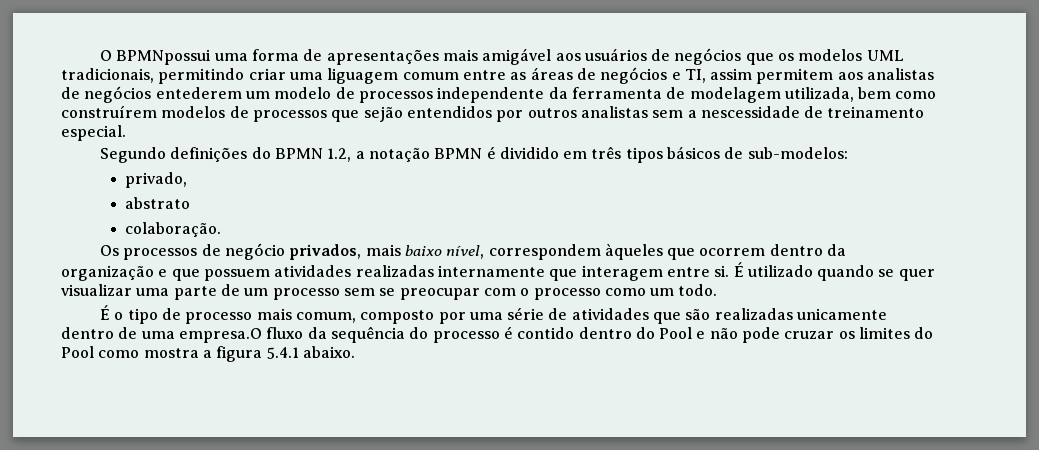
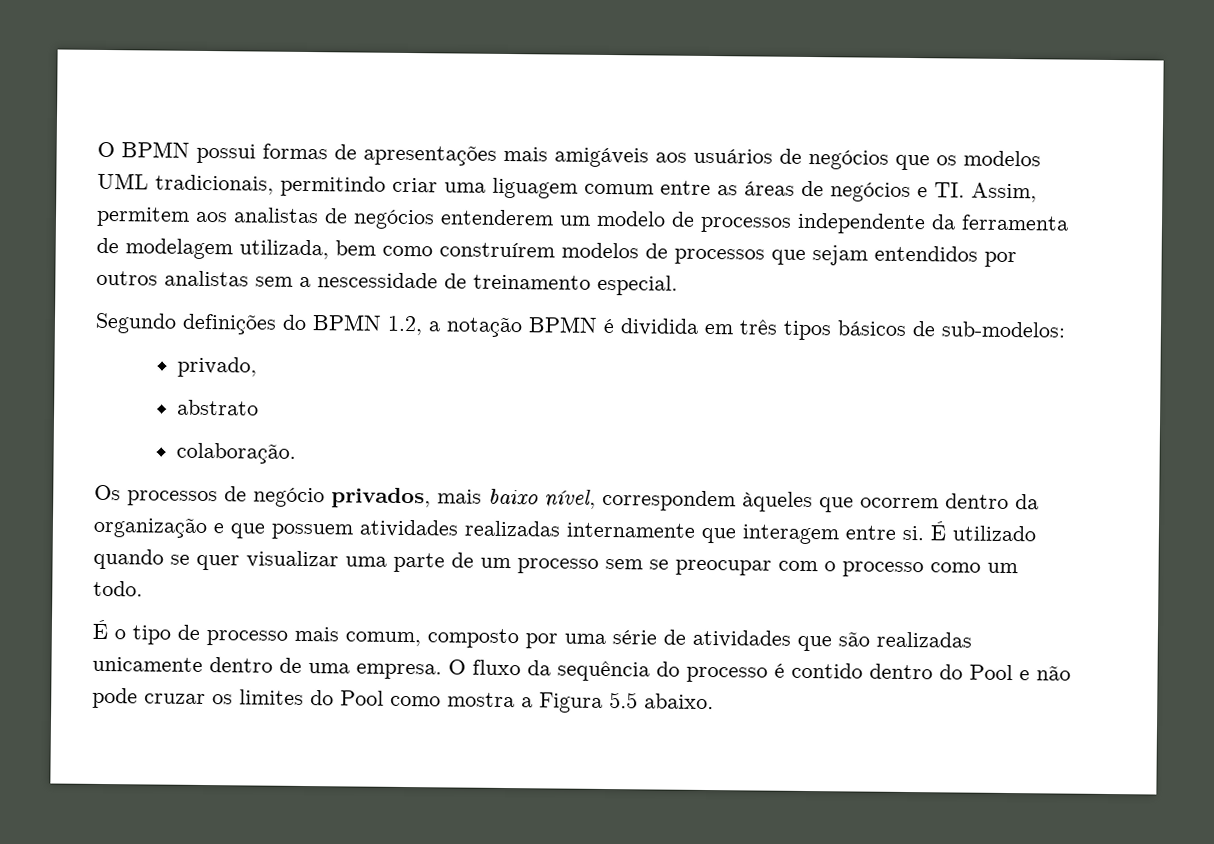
- O BPMNpossui uma forma de apresentações mais amigável aos usuários de negócios que os modelos UML tradicionais, permitindo criar uma liguagem comum entre as áreas de negócios e TI, assim permitem aos analistas de negócios entederem um modelo de processos independente da ferramenta de modelagem utilizada, bem como construírem modelos de processos que sejão entendidos por outros analistas sem a nescessidade de treinamento especial.
+ O BPMN possui formas de apresentações mais amigáveis aos usuários de negócios que os modelos UML tradicionais, permitindo criar uma liguagem comum entre as áreas de negócios e TI. Assim, permitem aos analistas de negócios entenderem um modelo de processos independente da ferramenta de modelagem utilizada, bem como construírem modelos de processos que sejam entendidos por outros analistas sem a nescessidade de treinamento especial.
- Segundo definições do BPMN 1.2, a notação BPMN é dividido em três tipos básicos de sub-modelos:
+ Segundo definições do BPMN 1.2, a notação BPMN é dividida em três tipos básicos de sub-modelos:
- É o tipo de processo mais comum, composto por uma série de atividades que são realizadas unicamente dentro de uma empresa.O fluxo da sequência do processo é contido dentro do Pool e não pode cruzar os limites do Pool como mostra a figura 5.4.1 abaixo.
+ É o tipo de processo mais comum, composto por uma série de atividades que são realizadas unicamente dentro de uma empresa. O fluxo da sequência do processo é contido dentro do Pool e não pode cruzar os limites do Pool como mostra a Figura 5.5 abaixo.

